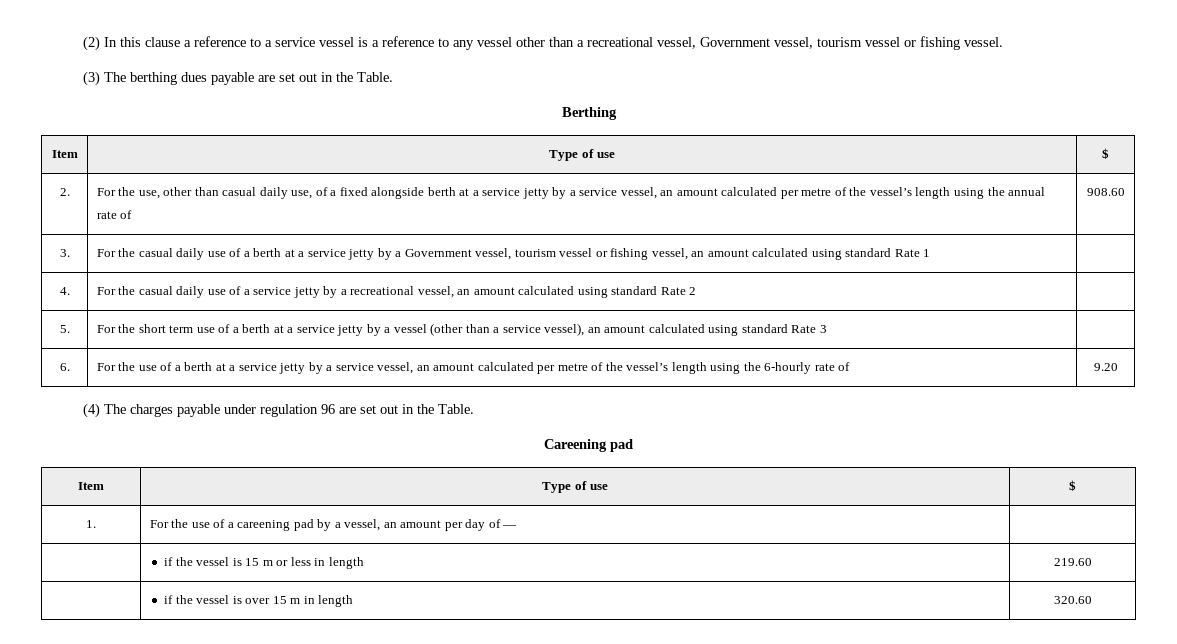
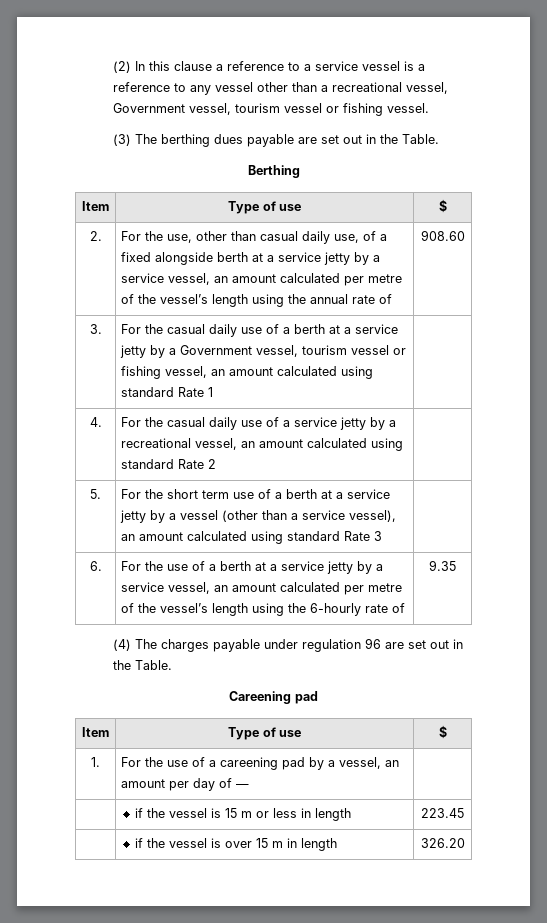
- 6. | For the use of a berth at a service jetty by a service vessel, an amount calculated per metre of the vessel’s length using the 6-hourly rate of | 9.20
+ 6. | For the use of a berth at a service jetty by a service vessel, an amount calculated per metre of the vessel’s length using the 6-hourly rate of | 9.35
- | if the vessel is 15 m or less in length | 219.60
+ | if the vessel is 15 m or less in length | 223.45
- | if the vessel is over 15 m in length | 320.60
+ | if the vessel is over 15 m in length | 326.20

